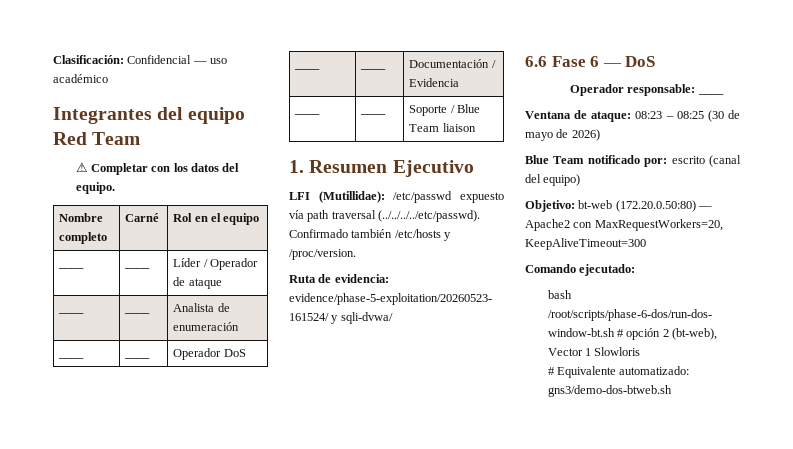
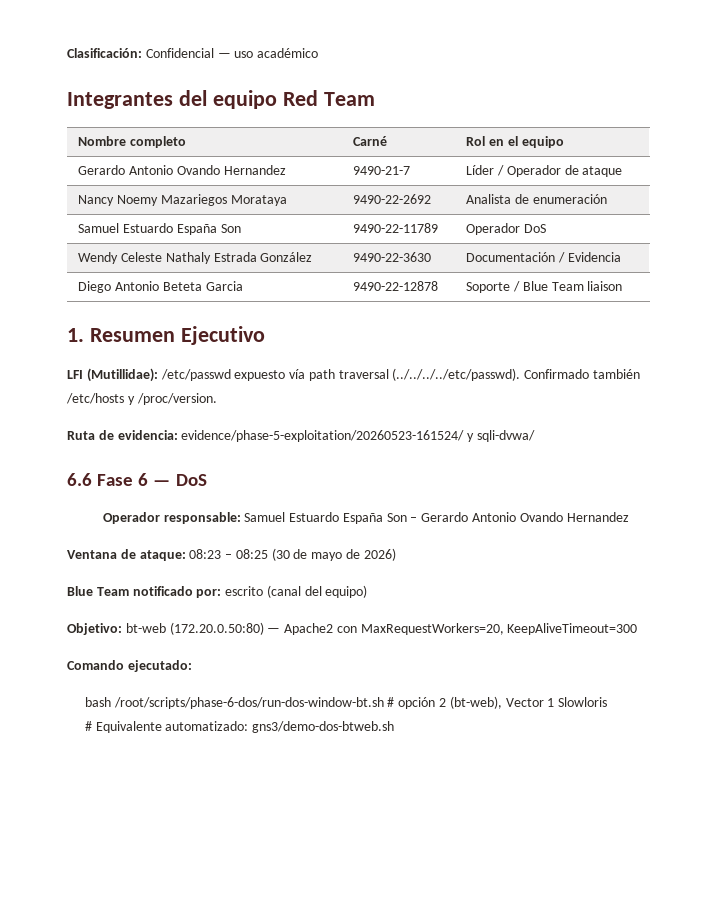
- ⚠ Completar con los datos del equipo.
- ____ | ____ | Líder / Operador de ataque
+ Gerardo Antonio Ovando Hernandez | 9490-21-7 | Líder / Operador de ataque
- ____ | ____ | Analista de enumeración
- ____ | ____ | Operador DoS
- ____ | ____ | Documentación / Evidencia
- ____ | ____ | Soporte / Blue Team liaison
+ Nancy Noemy Mazariegos Morataya | 9490-22-2692 | Analista de enumeración
+ Samuel Estuardo España Son | 9490-22-11789 | Operador DoS
+ Wendy Celeste Nathaly Estrada González | 9490-22-3630 | Documentación / Evidencia
+ Diego Antonio Beteta Garcia | 9490-22-12878 | Soporte / Blue Team liaison
- Operador responsable: ____
+ Operador responsable: Samuel Estuardo España Son – Gerardo Antonio Ovando Hernandez

